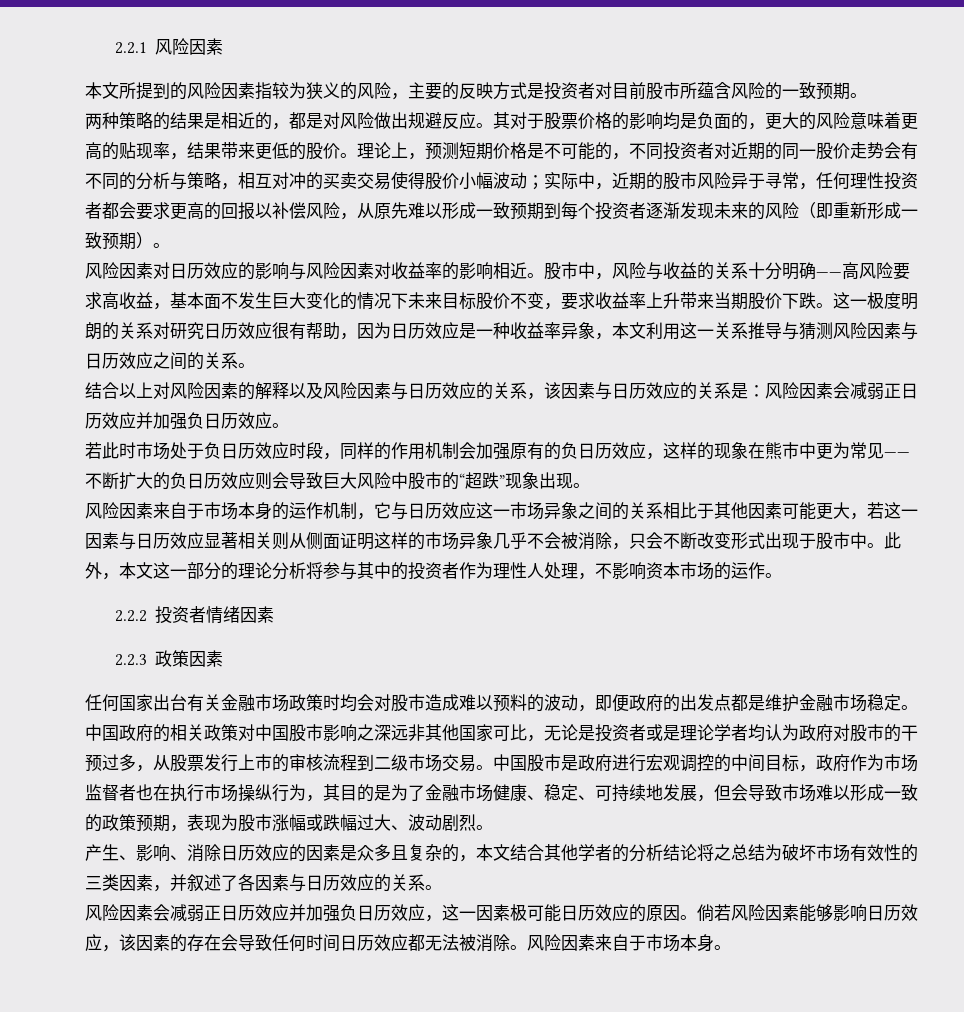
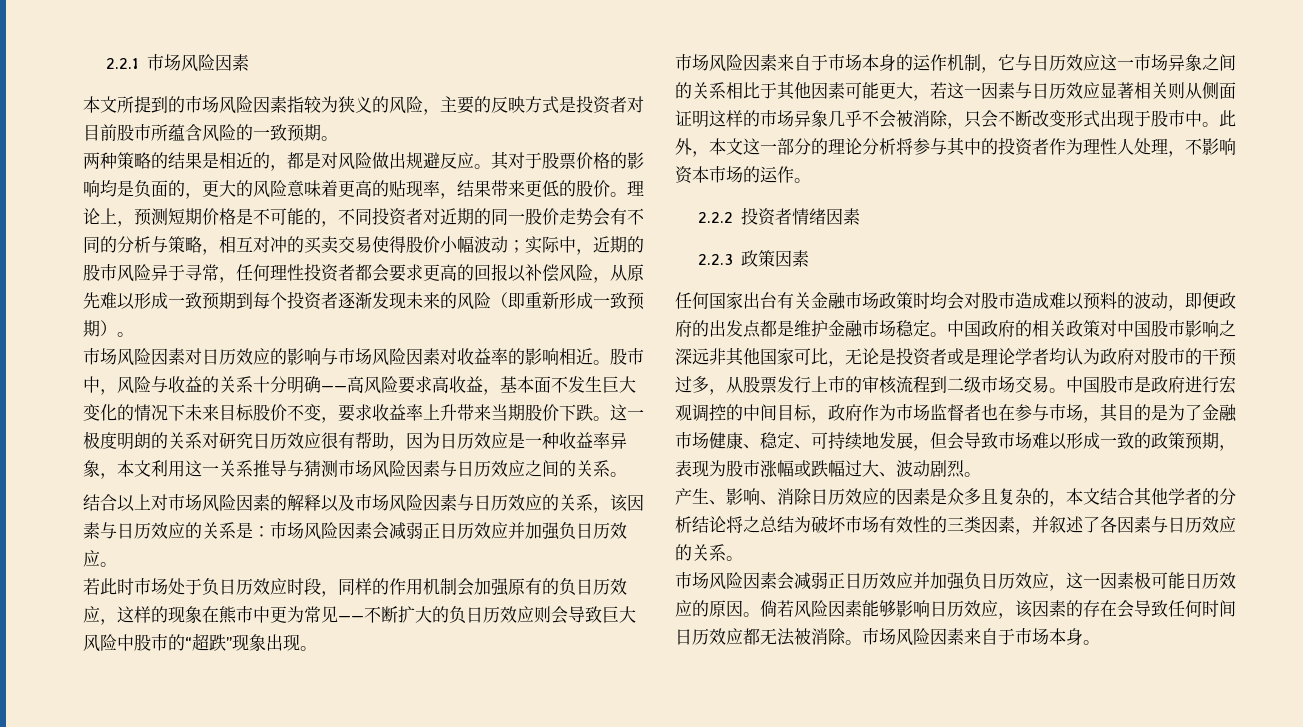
- 2.2.1风险因素
+ 2.2.1市场风险因素
- 本文所提到的风险因素指较为狭义的风险，主要的反映方式是投资者对目前股市所蕴含风险的一致预期。
+ 本文所提到的市场风险因素指较为狭义的风险，主要的反映方式是投资者对目前股市所蕴含风险的一致预期。
- 风险因素对日历效应的影响与风险因素对收益率的影响相近。
+ 市场风险因素对日历效应的影响与市场风险因素对收益率的影响相近。
- 这一极度明朗的关系对研究日历效应很有帮助，因为日历效应是一种收益率异象，本文利用这一关系推导与猜测风险因素与日历效应之间的关系。
+ 这一极度明朗的关系对研究日历效应很有帮助，因为日历效应是一种收益率异象，本文利用这一关系推导与猜测市场风险因素与日历效应之间的关系。
- 结合以上对风险因素的解释以及风险因素与日历效应的关系，该因素与日历效应的关系是：风险因素会减弱正日历效应并加强负日历效应。
+ 结合以上对市场风险因素的解释以及市场风险因素与日历效应的关系，该因素与日历效应的关系是：市场风险因素会减弱正日历效应并加强负日历效应。
- 风险因素来自于市场本身的运作机制，它与日历效应这一市场异象之间的关系相比于其他因素可能更大，若这一因素与日历效应显著相关则从侧面证明这样的市场异象几乎不会被消除，只会不断改变形式出现于股市中。
+ 市场风险因素来自于市场本身的运作机制，它与日历效应这一市场异象之间的关系相比于其他因素可能更大，若这一因素与日历效应显著相关则从侧面证明这样的市场异象几乎不会被消除，只会不断改变形式出现于股市中。
- 中国股市是政府进行宏观调控的中间目标，政府作为市场监督者也在执行市场操纵行为，其目的是为了金融市场健康、稳定、可持续地发展，但会导致市场难以形成一致的政策预期，表现为股市涨幅或跌幅过大、波动剧烈。
+ 中国股市是政府进行宏观调控的中间目标，政府作为市场监督者也在参与市场，其目的是为了金融市场健康、稳定、可持续地发展，但会导致市场难以形成一致的政策预期，表现为股市涨幅或跌幅过大、波动剧烈。
- 风险因素会减弱正日历效应并加强负日历效应，这一因素极可能日历效应的原因。
+ 市场风险因素会减弱正日历效应并加强负日历效应，这一因素极可能日历效应的原因。
- 风险因素来自于市场本身。
+ 市场风险因素来自于市场本身。

